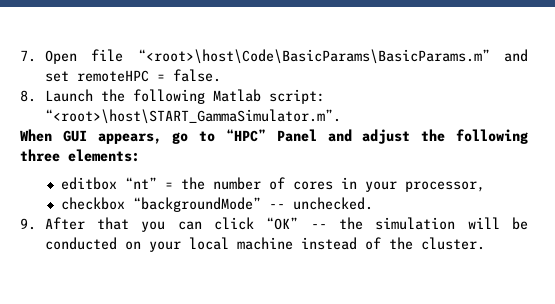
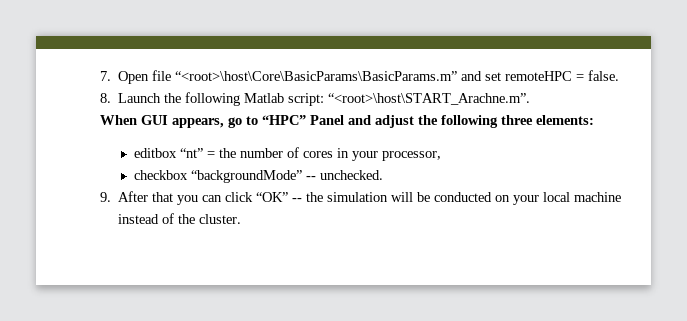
- 7. Open file “<root>\host\Code\BasicParams\BasicParams.m” and set remoteHPC = false.
+ 7. Open file “<root>\host\Core\BasicParams\BasicParams.m” and set remoteHPC = false.
- 8. Launch the following Matlab script: “<root>\host\START_GammaSimulator.m”.
+ 8. Launch the following Matlab script: “<root>\host\START_Arachne.m”.

